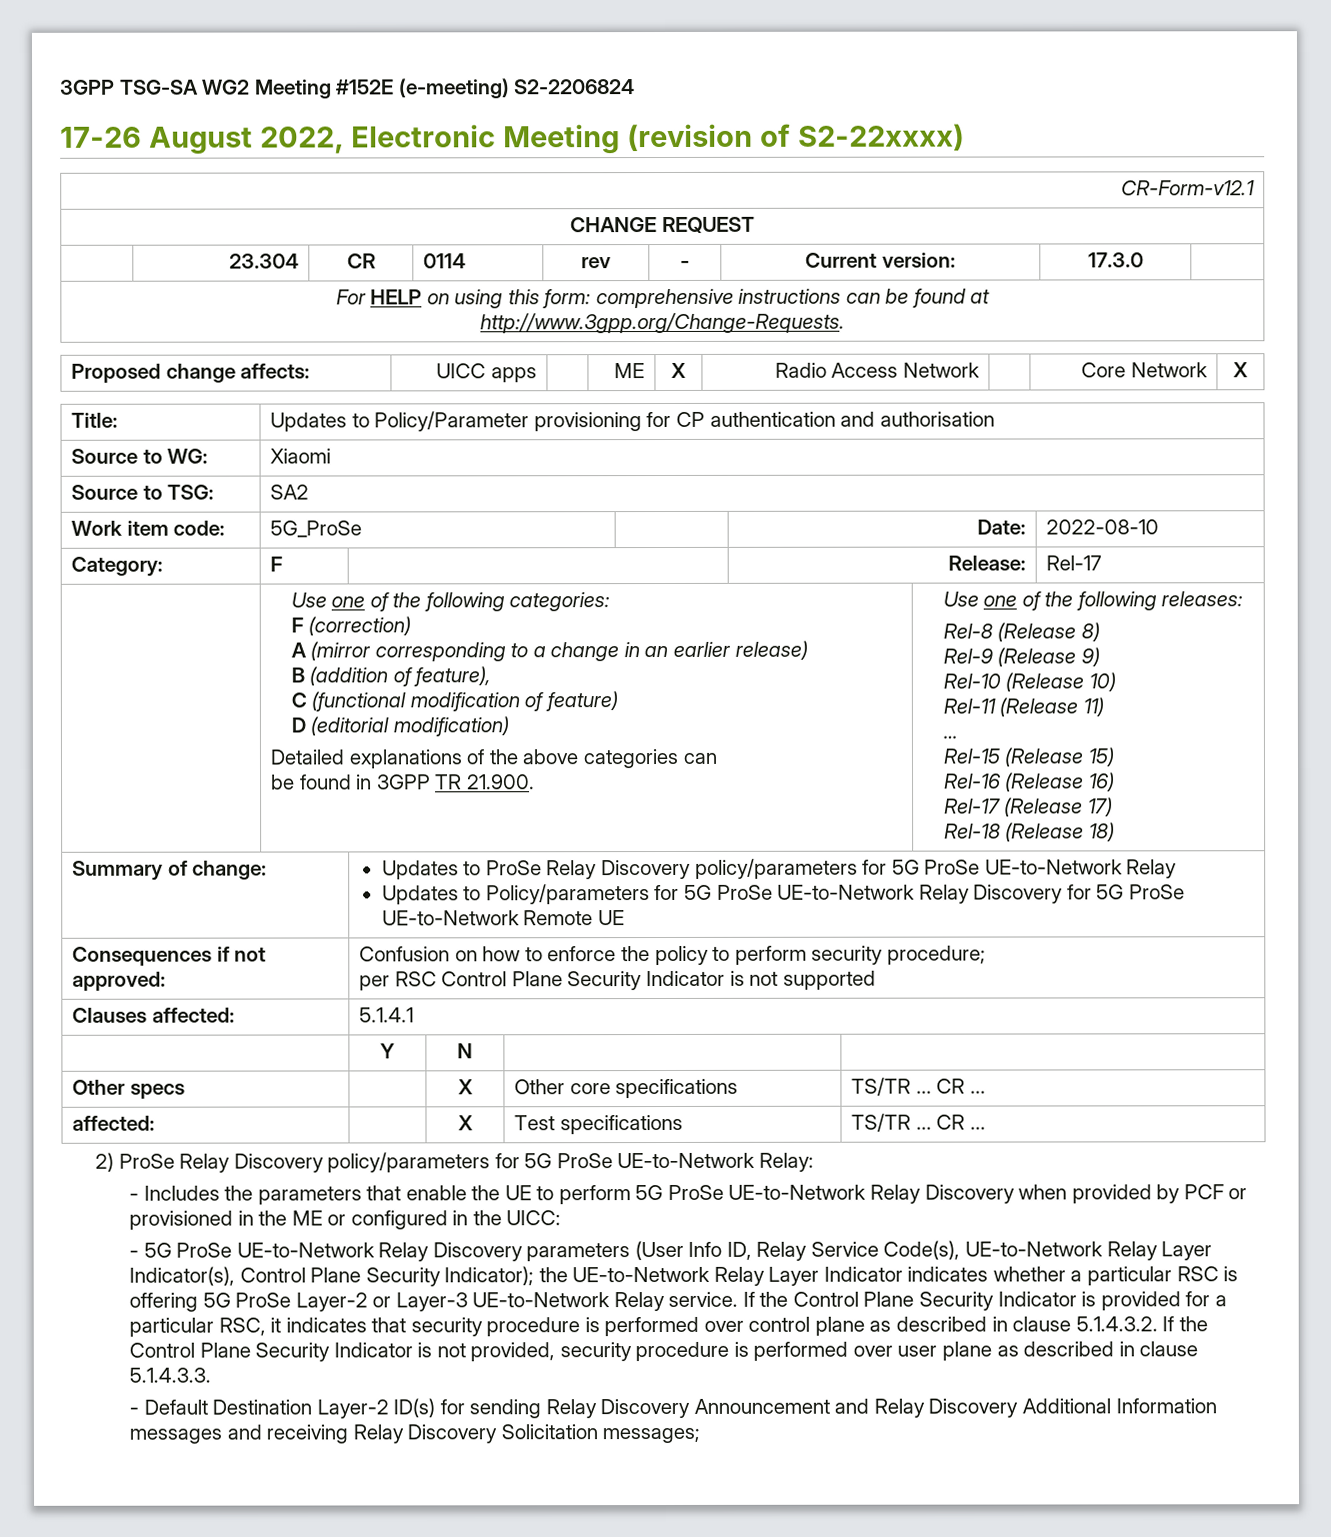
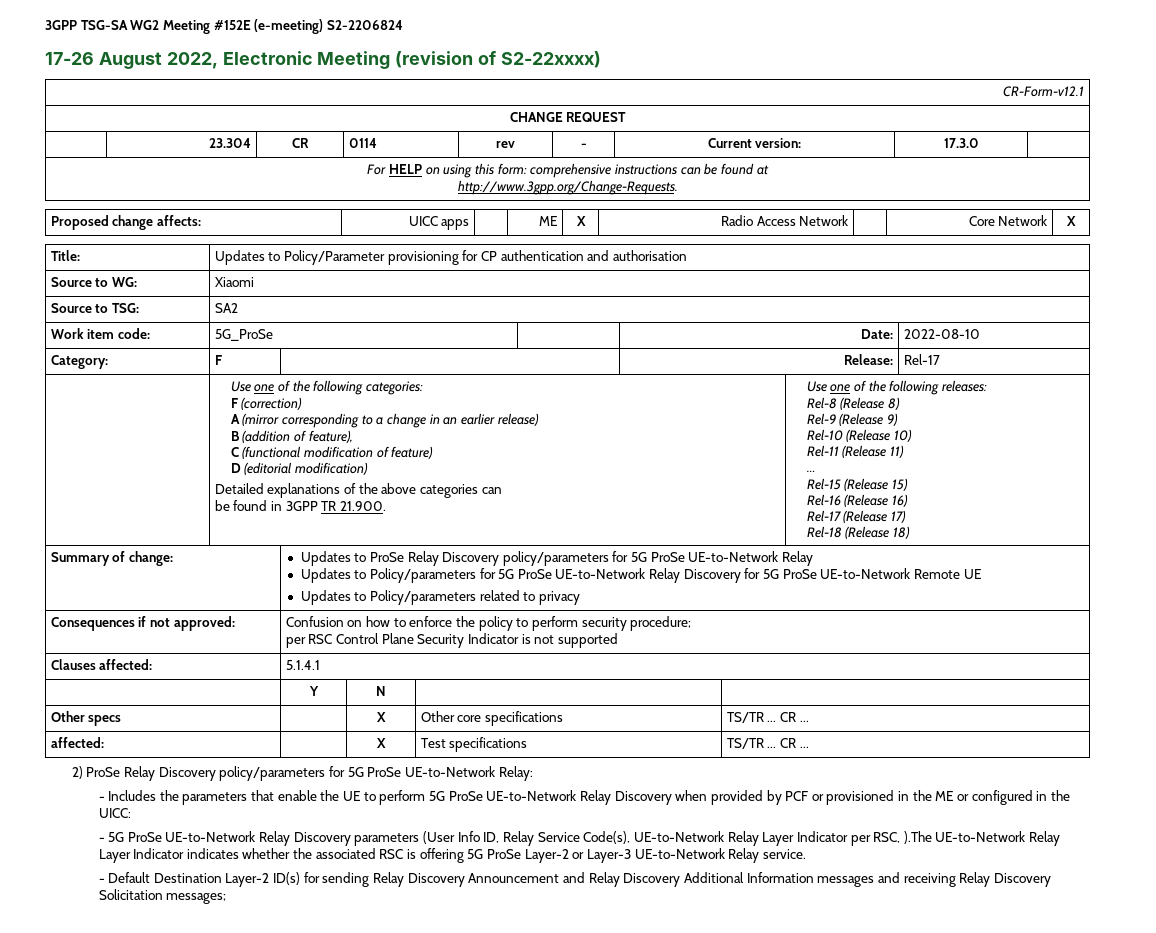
  Summary of change: | Updates to ProSe Relay Discovery policy/parameters for 5G ProSe UE-to-Network Relay
  Updates to Policy/parameters for 5G ProSe UE-to-Network Relay Discovery for 5G ProSe UE-to-Network Remote UE
+ Updates to Policy/parameters related to privacy
- - 5G ProSe UE-to-Network Relay Discovery parameters (User Info ID, Relay Service Code(s), UE-to-Network Relay Layer Indicator(s), Control Plane Security Indicator); the UE-to-Network Relay Layer Indicator indicates whether a particular RSC is offering 5G ProSe Layer-2 or Layer-3 UE-to-Network Relay service. If the Control Plane Security Indicator is provided for a particular RSC, it indicates that security procedure is performed over control plane as described in clause 5.1.4.3.2. If the Control Plane Security Indicator is not provided, security procedure is performed over user plane as described in clause 5.1.4.3.3.
+ - 5G ProSe UE-to-Network Relay Discovery parameters (User Info ID, Relay Service Code(s), UE-to-Network Relay Layer Indicator per RSC, ).The UE-to-Network Relay Layer Indicator indicates whether the associated RSC is offering 5G ProSe Layer-2 or Layer-3 UE-to-Network Relay service.

